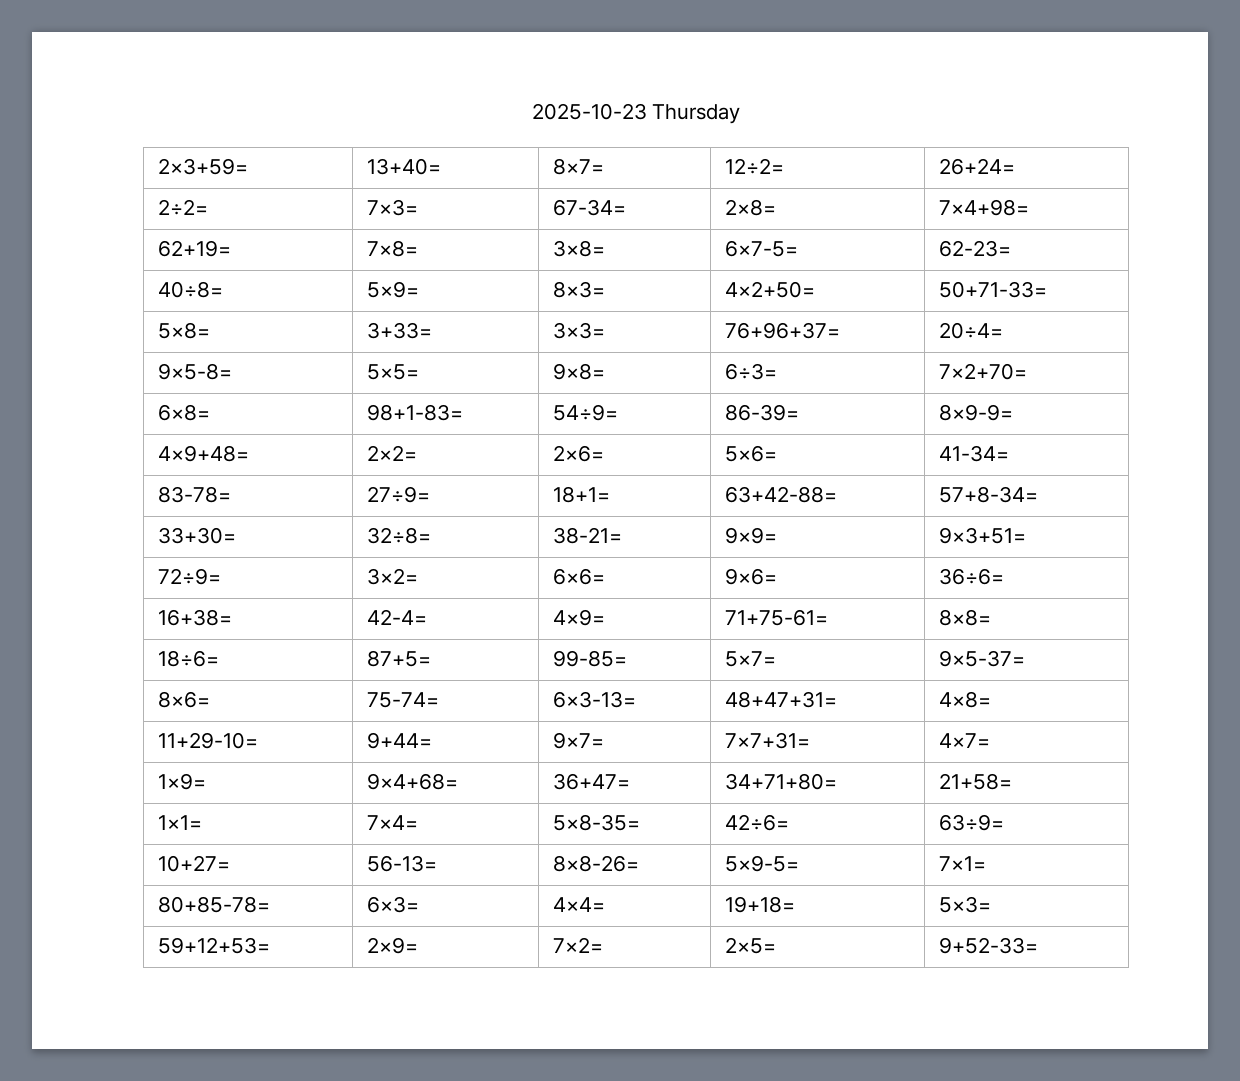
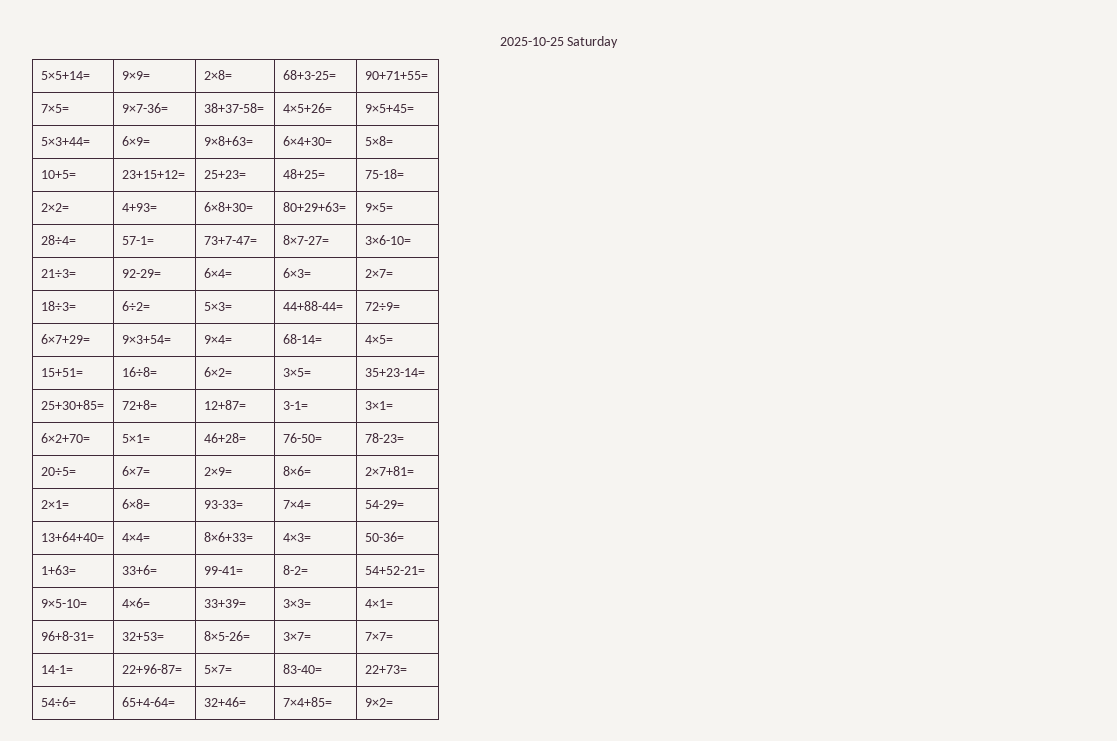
- 2025-10-23 Thursday
- 2×3+59= | 13+40= | 8×7= | 12÷2= | 26+24=
- 2÷2= | 7×3= | 67-34= | 2×8= | 7×4+98=
- 62+19= | 7×8= | 3×8= | 6×7-5= | 62-23=
- 40÷8= | 5×9= | 8×3= | 4×2+50= | 50+71-33=
- 5×8= | 3+33= | 3×3= | 76+96+37= | 20÷4=
- 9×5-8= | 5×5= | 9×8= | 6÷3= | 7×2+70=
- 6×8= | 98+1-83= | 54÷9= | 86-39= | 8×9-9=
- 4×9+48= | 2×2= | 2×6= | 5×6= | 41-34=
- 83-78= | 27÷9= | 18+1= | 63+42-88= | 57+8-34=
- 33+30= | 32÷8= | 38-21= | 9×9= | 9×3+51=
- 72÷9= | 3×2= | 6×6= | 9×6= | 36÷6=
- 16+38= | 42-4= | 4×9= | 71+75-61= | 8×8=
- 18÷6= | 87+5= | 99-85= | 5×7= | 9×5-37=
- 8×6= | 75-74= | 6×3-13= | 48+47+31= | 4×8=
- 11+29-10= | 9+44= | 9×7= | 7×7+31= | 4×7=
- 1×9= | 9×4+68= | 36+47= | 34+71+80= | 21+58=
- 1×1= | 7×4= | 5×8-35= | 42÷6= | 63÷9=
- 10+27= | 56-13= | 8×8-26= | 5×9-5= | 7×1=
- 80+85-78= | 6×3= | 4×4= | 19+18= | 5×3=
- 59+12+53= | 2×9= | 7×2= | 2×5= | 9+52-33=
+ 2025-10-25 Saturday
+ 5×5+14= | 9×9= | 2×8= | 68+3-25= | 90+71+55=
+ 7×5= | 9×7-36= | 38+37-58= | 4×5+26= | 9×5+45=
+ 5×3+44= | 6×9= | 9×8+63= | 6×4+30= | 5×8=
+ 10+5= | 23+15+12= | 25+23= | 48+25= | 75-18=
+ 2×2= | 4+93= | 6×8+30= | 80+29+63= | 9×5=
+ 28÷4= | 57-1= | 73+7-47= | 8×7-27= | 3×6-10=
+ 21÷3= | 92-29= | 6×4= | 6×3= | 2×7=
+ 18÷3= | 6÷2= | 5×3= | 44+88-44= | 72÷9=
+ 6×7+29= | 9×3+54= | 9×4= | 68-14= | 4×5=
+ 15+51= | 16÷8= | 6×2= | 3×5= | 35+23-14=
+ 25+30+85= | 72+8= | 12+87= | 3-1= | 3×1=
+ 6×2+70= | 5×1= | 46+28= | 76-50= | 78-23=
+ 20÷5= | 6×7= | 2×9= | 8×6= | 2×7+81=
+ 2×1= | 6×8= | 93-33= | 7×4= | 54-29=
+ 13+64+40= | 4×4= | 8×6+33= | 4×3= | 50-36=
+ 1+63= | 33+6= | 99-41= | 8-2= | 54+52-21=
+ 9×5-10= | 4×6= | 33+39= | 3×3= | 4×1=
+ 96+8-31= | 32+53= | 8×5-26= | 3×7= | 7×7=
+ 14-1= | 22+96-87= | 5×7= | 83-40= | 22+73=
+ 54÷6= | 65+4-64= | 32+46= | 7×4+85= | 9×2=

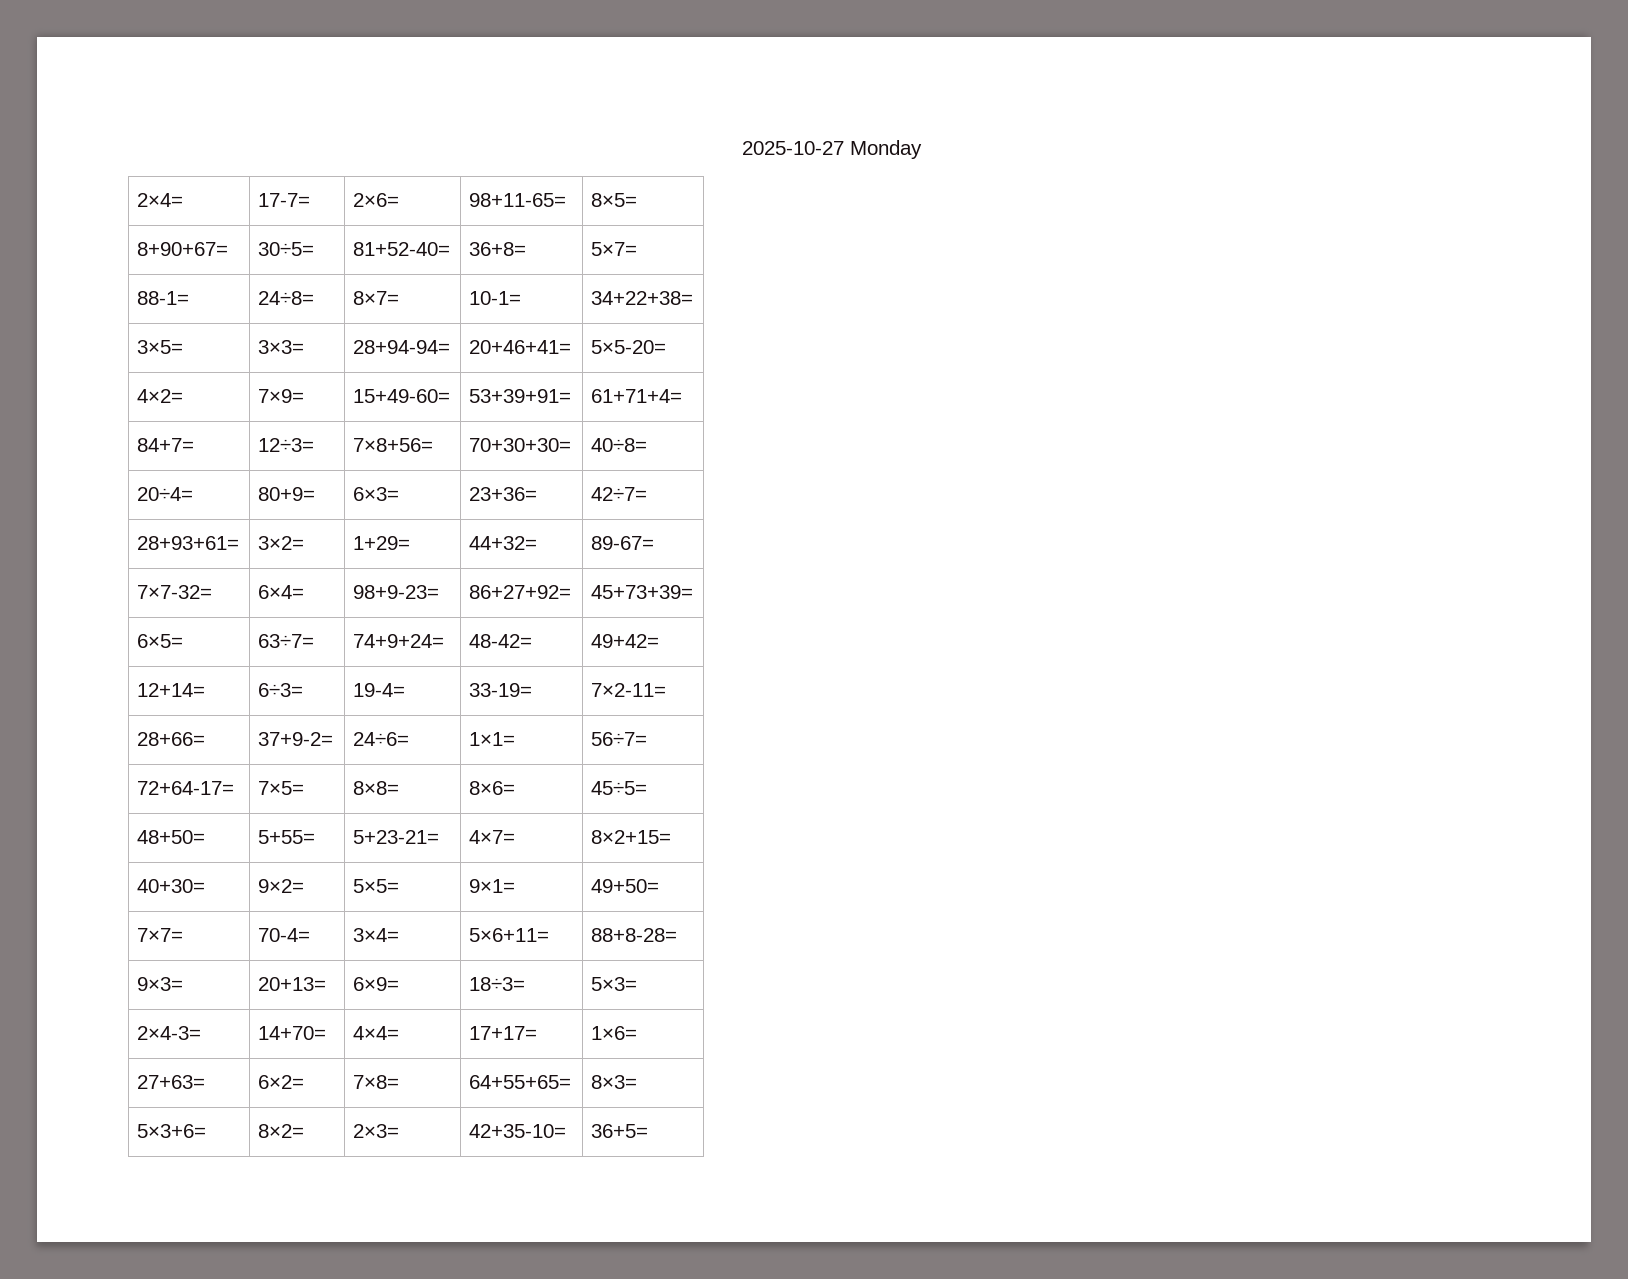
- 2025-10-25 Saturday
- 5×5+14= | 9×9= | 2×8= | 68+3-25= | 90+71+55=
- 7×5= | 9×7-36= | 38+37-58= | 4×5+26= | 9×5+45=
- 5×3+44= | 6×9= | 9×8+63= | 6×4+30= | 5×8=
- 10+5= | 23+15+12= | 25+23= | 48+25= | 75-18=
- 2×2= | 4+93= | 6×8+30= | 80+29+63= | 9×5=
- 28÷4= | 57-1= | 73+7-47= | 8×7-27= | 3×6-10=
- 21÷3= | 92-29= | 6×4= | 6×3= | 2×7=
- 18÷3= | 6÷2= | 5×3= | 44+88-44= | 72÷9=
- 6×7+29= | 9×3+54= | 9×4= | 68-14= | 4×5=
- 15+51= | 16÷8= | 6×2= | 3×5= | 35+23-14=
- 25+30+85= | 72+8= | 12+87= | 3-1= | 3×1=
- 6×2+70= | 5×1= | 46+28= | 76-50= | 78-23=
- 20÷5= | 6×7= | 2×9= | 8×6= | 2×7+81=
- 2×1= | 6×8= | 93-33= | 7×4= | 54-29=
- 13+64+40= | 4×4= | 8×6+33= | 4×3= | 50-36=
- 1+63= | 33+6= | 99-41= | 8-2= | 54+52-21=
- 9×5-10= | 4×6= | 33+39= | 3×3= | 4×1=
- 96+8-31= | 32+53= | 8×5-26= | 3×7= | 7×7=
- 14-1= | 22+96-87= | 5×7= | 83-40= | 22+73=
- 54÷6= | 65+4-64= | 32+46= | 7×4+85= | 9×2=
+ 2025-10-27 Monday
+ 2×4= | 17-7= | 2×6= | 98+11-65= | 8×5=
+ 8+90+67= | 30÷5= | 81+52-40= | 36+8= | 5×7=
+ 88-1= | 24÷8= | 8×7= | 10-1= | 34+22+38=
+ 3×5= | 3×3= | 28+94-94= | 20+46+41= | 5×5-20=
+ 4×2= | 7×9= | 15+49-60= | 53+39+91= | 61+71+4=
+ 84+7= | 12÷3= | 7×8+56= | 70+30+30= | 40÷8=
+ 20÷4= | 80+9= | 6×3= | 23+36= | 42÷7=
+ 28+93+61= | 3×2= | 1+29= | 44+32= | 89-67=
+ 7×7-32= | 6×4= | 98+9-23= | 86+27+92= | 45+73+39=
+ 6×5= | 63÷7= | 74+9+24= | 48-42= | 49+42=
+ 12+14= | 6÷3= | 19-4= | 33-19= | 7×2-11=
+ 28+66= | 37+9-2= | 24÷6= | 1×1= | 56÷7=
+ 72+64-17= | 7×5= | 8×8= | 8×6= | 45÷5=
+ 48+50= | 5+55= | 5+23-21= | 4×7= | 8×2+15=
+ 40+30= | 9×2= | 5×5= | 9×1= | 49+50=
+ 7×7= | 70-4= | 3×4= | 5×6+11= | 88+8-28=
+ 9×3= | 20+13= | 6×9= | 18÷3= | 5×3=
+ 2×4-3= | 14+70= | 4×4= | 17+17= | 1×6=
+ 27+63= | 6×2= | 7×8= | 64+55+65= | 8×3=
+ 5×3+6= | 8×2= | 2×3= | 42+35-10= | 36+5=

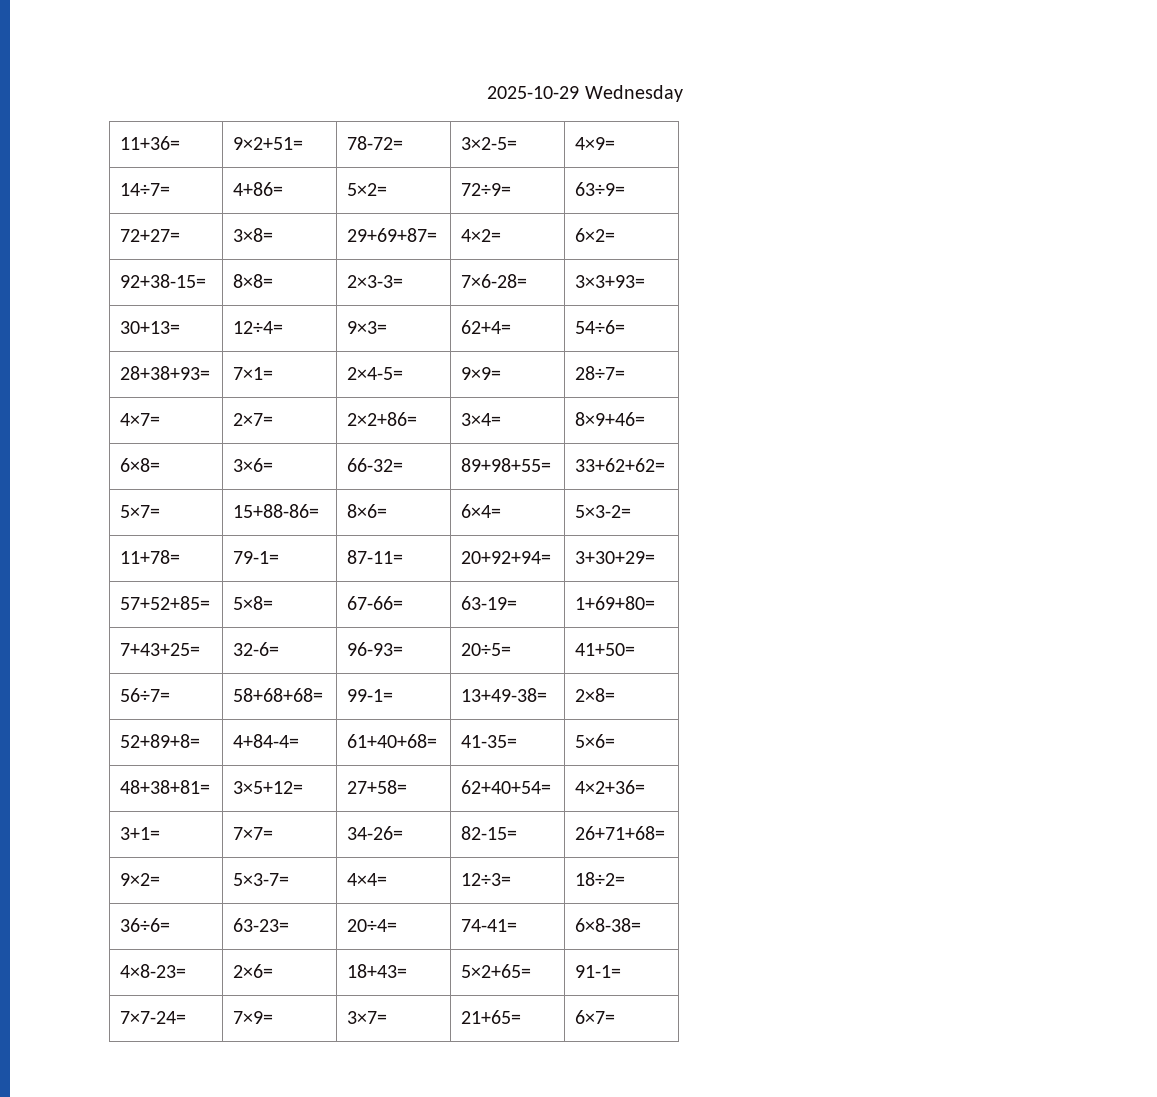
- 2025-10-27 Monday
- 2×4= | 17-7= | 2×6= | 98+11-65= | 8×5=
- 8+90+67= | 30÷5= | 81+52-40= | 36+8= | 5×7=
- 88-1= | 24÷8= | 8×7= | 10-1= | 34+22+38=
- 3×5= | 3×3= | 28+94-94= | 20+46+41= | 5×5-20=
- 4×2= | 7×9= | 15+49-60= | 53+39+91= | 61+71+4=
- 84+7= | 12÷3= | 7×8+56= | 70+30+30= | 40÷8=
- 20÷4= | 80+9= | 6×3= | 23+36= | 42÷7=
- 28+93+61= | 3×2= | 1+29= | 44+32= | 89-67=
- 7×7-32= | 6×4= | 98+9-23= | 86+27+92= | 45+73+39=
- 6×5= | 63÷7= | 74+9+24= | 48-42= | 49+42=
- 12+14= | 6÷3= | 19-4= | 33-19= | 7×2-11=
- 28+66= | 37+9-2= | 24÷6= | 1×1= | 56÷7=
- 72+64-17= | 7×5= | 8×8= | 8×6= | 45÷5=
- 48+50= | 5+55= | 5+23-21= | 4×7= | 8×2+15=
- 40+30= | 9×2= | 5×5= | 9×1= | 49+50=
- 7×7= | 70-4= | 3×4= | 5×6+11= | 88+8-28=
- 9×3= | 20+13= | 6×9= | 18÷3= | 5×3=
- 2×4-3= | 14+70= | 4×4= | 17+17= | 1×6=
- 27+63= | 6×2= | 7×8= | 64+55+65= | 8×3=
- 5×3+6= | 8×2= | 2×3= | 42+35-10= | 36+5=
+ 2025-10-29 Wednesday
+ 11+36= | 9×2+51= | 78-72= | 3×2-5= | 4×9=
+ 14÷7= | 4+86= | 5×2= | 72÷9= | 63÷9=
+ 72+27= | 3×8= | 29+69+87= | 4×2= | 6×2=
+ 92+38-15= | 8×8= | 2×3-3= | 7×6-28= | 3×3+93=
+ 30+13= | 12÷4= | 9×3= | 62+4= | 54÷6=
+ 28+38+93= | 7×1= | 2×4-5= | 9×9= | 28÷7=
+ 4×7= | 2×7= | 2×2+86= | 3×4= | 8×9+46=
+ 6×8= | 3×6= | 66-32= | 89+98+55= | 33+62+62=
+ 5×7= | 15+88-86= | 8×6= | 6×4= | 5×3-2=
+ 11+78= | 79-1= | 87-11= | 20+92+94= | 3+30+29=
+ 57+52+85= | 5×8= | 67-66= | 63-19= | 1+69+80=
+ 7+43+25= | 32-6= | 96-93= | 20÷5= | 41+50=
+ 56÷7= | 58+68+68= | 99-1= | 13+49-38= | 2×8=
+ 52+89+8= | 4+84-4= | 61+40+68= | 41-35= | 5×6=
+ 48+38+81= | 3×5+12= | 27+58= | 62+40+54= | 4×2+36=
+ 3+1= | 7×7= | 34-26= | 82-15= | 26+71+68=
+ 9×2= | 5×3-7= | 4×4= | 12÷3= | 18÷2=
+ 36÷6= | 63-23= | 20÷4= | 74-41= | 6×8-38=
+ 4×8-23= | 2×6= | 18+43= | 5×2+65= | 91-1=
+ 7×7-24= | 7×9= | 3×7= | 21+65= | 6×7=

